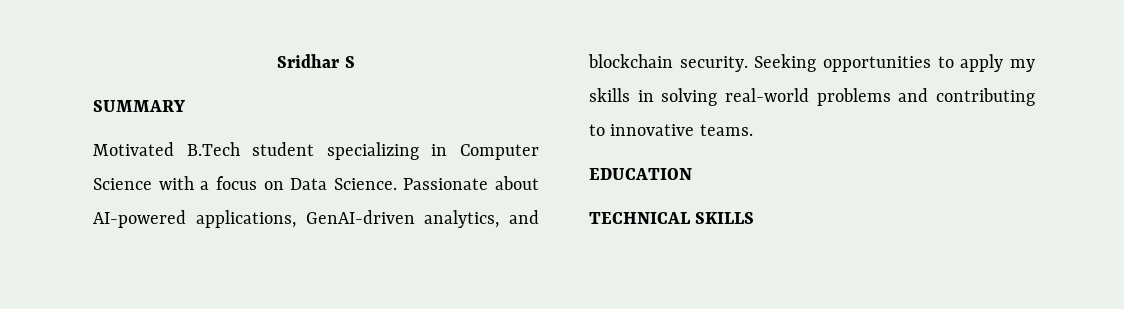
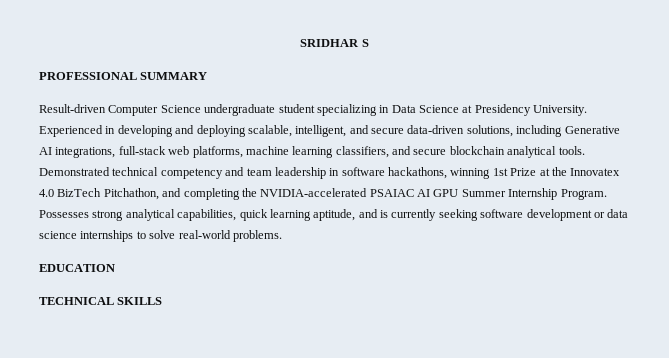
- Sridhar S
+ SRIDHAR S
- SUMMARY
+ PROFESSIONAL SUMMARY
- Motivated B.Tech student specializing in Computer Science with a focus on Data Science. Passionate about AI-powered applications, GenAI-driven analytics, and blockchain security. Seeking opportunities to apply my skills in solving real-world problems and contributing to innovative teams.
+ Result-driven Computer Science undergraduate student specializing in Data Science at Presidency University. Experienced in developing and deploying scalable, intelligent, and secure data-driven solutions, including Generative AI integrations, full-stack web platforms, machine learning classifiers, and secure blockchain analytical tools. Demonstrated technical competency and team leadership in software hackathons, winning 1st Prize at the Innovatex 4.0 BizTech Pitchathon, and completing the NVIDIA-accelerated PSAIAC AI GPU Summer Internship Program. Possesses strong analytical capabilities, quick learning aptitude, and is currently seeking software development or data science internships to solve real-world problems.

